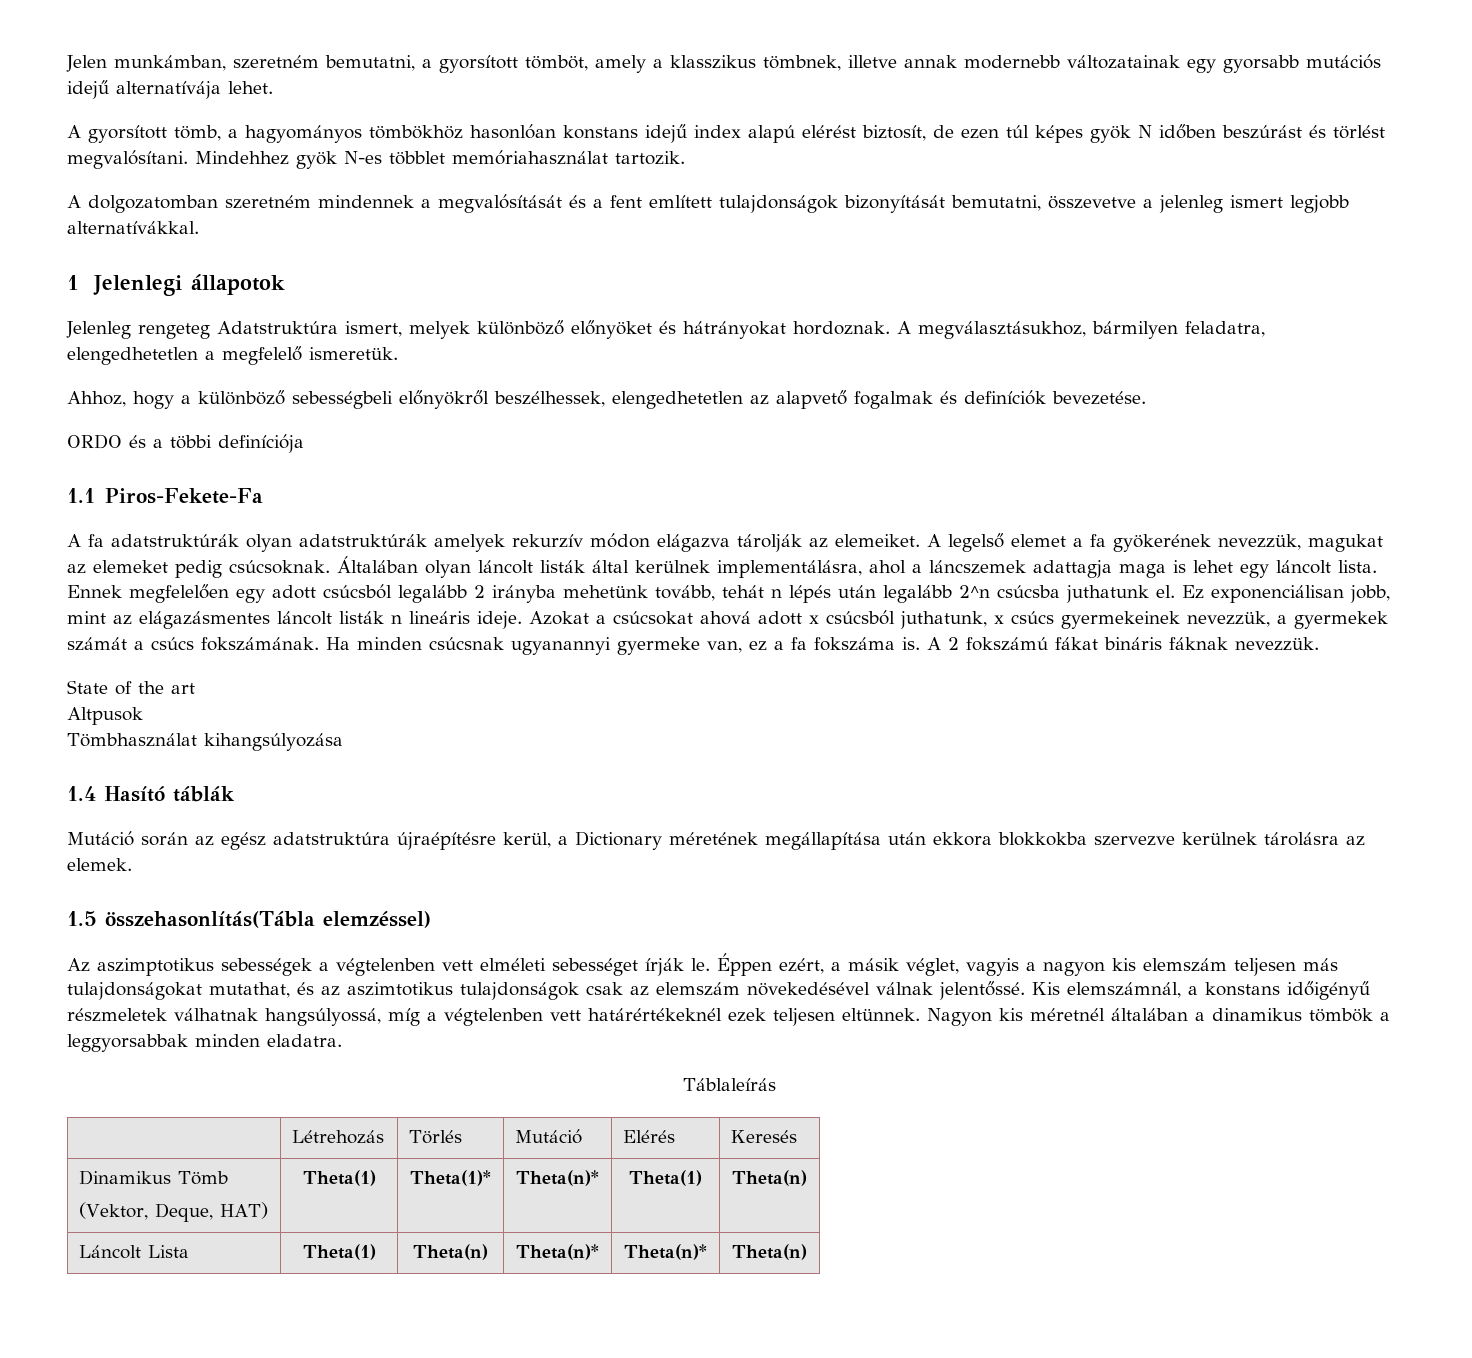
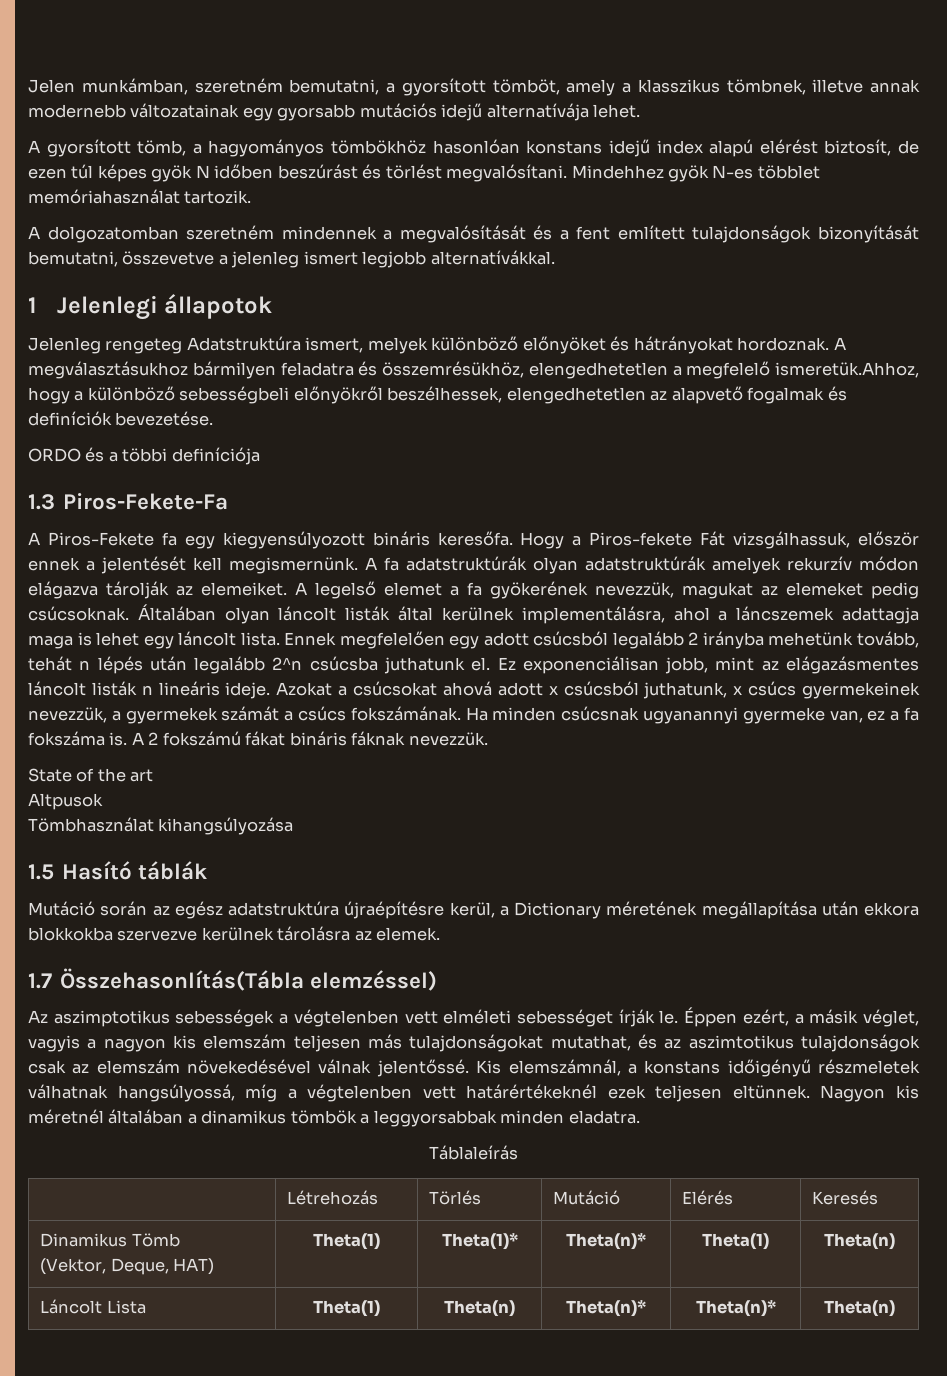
- A megválasztásukhoz, bármilyen feladatra, elengedhetetlen a megfelelő ismeretük.
- Ahhoz, hogy a különböző sebességbeli előnyökről beszélhessek, elengedhetetlen az alapvető fogalmak és definíciók bevezetése.
+ A megválasztásukhoz bármilyen feladatra és összemrésükhöz, elengedhetetlen a megfelelő ismeretük.Ahhoz, hogy a különböző sebességbeli előnyökről beszélhessek, elengedhetetlen az alapvető fogalmak és definíciók bevezetése.
- 1.1 Piros-Fekete-Fa
+ 1.3 Piros-Fekete-Fa
- A fa adatstruktúrák olyan adatstruktúrák amelyek rekurzív módon elágazva tárolják az elemeiket.
+ A Piros-Fekete fa egy kiegyensúlyozott bináris keresőfa. Hogy a Piros-fekete Fát vizsgálhassuk, először ennek a jelentését kell megismernünk. A fa adatstruktúrák olyan adatstruktúrák amelyek rekurzív módon elágazva tárolják az elemeiket.
- 1.4 Hasító táblák
+ 1.5 Hasító táblák
- 1.5 összehasonlítás(Tábla elemzéssel)
+ 1.7 Összehasonlítás(Tábla elemzéssel)

